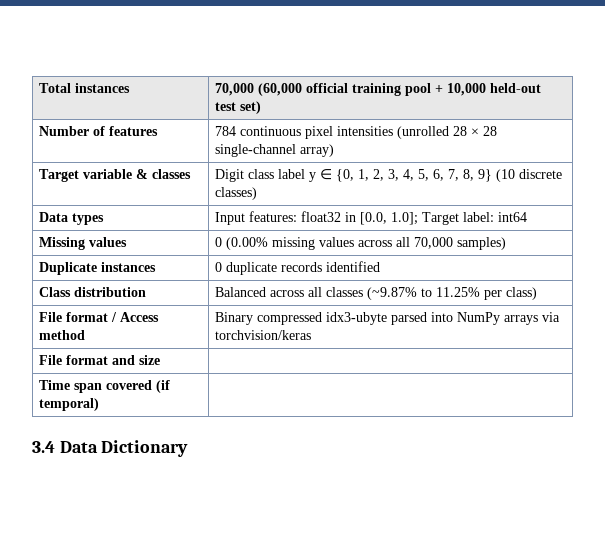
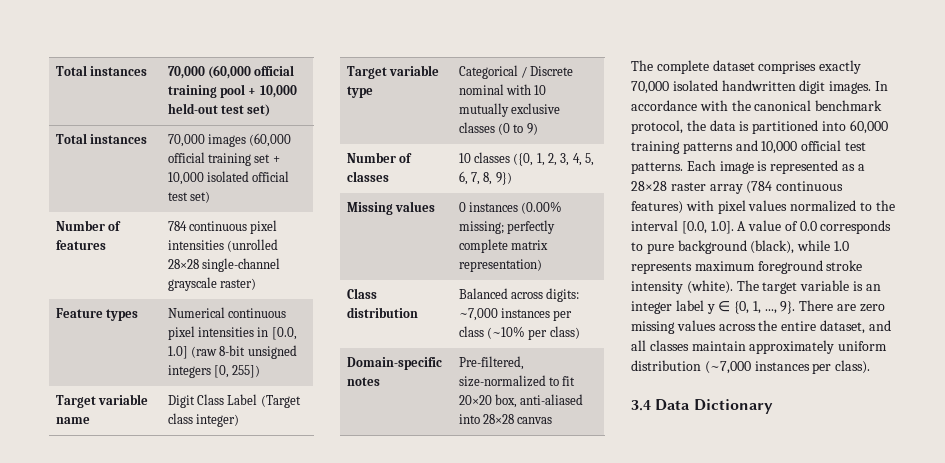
+ Total instances | 70,000 images (60,000 official training set + 10,000 isolated official test set)
- Number of features | 784 continuous pixel intensities (unrolled 28 × 28 single-channel array)
- Target variable & classes | Digit class label y ∈ {0, 1, 2, 3, 4, 5, 6, 7, 8, 9} (10 discrete classes)
- Data types | Input features: float32 in [0.0, 1.0]; Target label: int64
- Missing values | 0 (0.00% missing values across all 70,000 samples)
- Duplicate instances | 0 duplicate records identified
- Class distribution | Balanced across all classes (~9.87% to 11.25% per class)
- File format / Access method | Binary compressed idx3-ubyte parsed into NumPy arrays via torchvision/keras
- File format and size |
- Time span covered (if temporal) |
+ Number of features | 784 continuous pixel intensities (unrolled 28×28 single-channel grayscale raster)
+ Feature types | Numerical continuous pixel intensities in [0.0, 1.0] (raw 8-bit unsigned integers [0, 255])
+ Target variable name | Digit Class Label (Target class integer)
+ Target variable type | Categorical / Discrete nominal with 10 mutually exclusive classes (0 to 9)
+ Number of classes | 10 classes ({0, 1, 2, 3, 4, 5, 6, 7, 8, 9})
+ Missing values | 0 instances (0.00% missing; perfectly complete matrix representation)
+ Class distribution | Balanced across digits: ~7,000 instances per class (~10% per class)
+ Domain-specific notes | Pre-filtered, size-normalized to fit 20×20 box, anti-aliased into 28×28 canvas
+ The complete dataset comprises exactly 70,000 isolated handwritten digit images. In accordance with the canonical benchmark protocol, the data is partitioned into 60,000 training patterns and 10,000 official test patterns. Each image is represented as a 28×28 raster array (784 continuous features) with pixel values normalized to the interval [0.0, 1.0]. A value of 0.0 corresponds to pure background (black), while 1.0 represents maximum foreground stroke intensity (white). The target variable is an integer label y ∈ {0, 1, ..., 9}. There are zero missing values across the entire dataset, and all classes maintain approximately uniform distribution (~7,000 instances per class).

